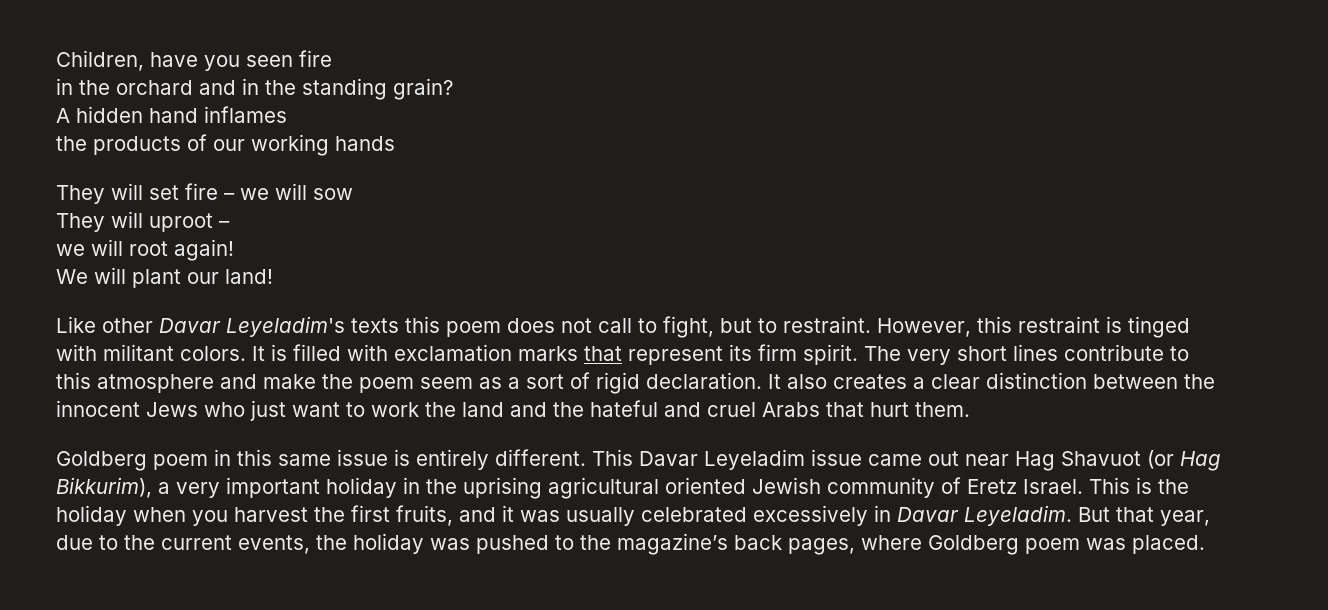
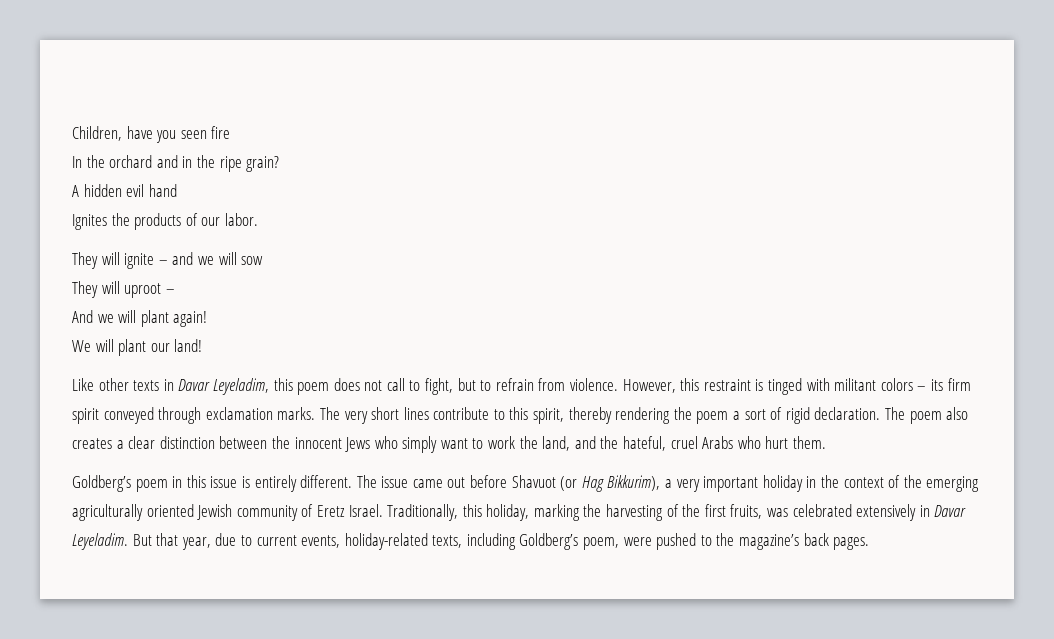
- in the orchard and in the standing grain?
+ In the orchard and in the ripe grain?
- A hidden hand inflames
- the products of our working hands
- They will set fire – we will sow
+ A hidden evil hand
+ Ignites the products of our labor.
+ They will ignite – and we will sow
- we will root again!
+ And we will plant again!
- Like other Davar Leyeladim's texts this poem does not call to fight, but to restraint.
+ Like other texts in Davar Leyeladim, this poem does not call to fight, but to refrain from violence.
- However, this restraint is tinged with militant colors. It is filled with exclamation marks that represent its firm spirit.
+ However, this restraint is tinged with militant colors – its firm spirit conveyed through exclamation marks.
- The very short lines contribute to this atmosphere and make the poem seem as a sort of rigid declaration.
+ The very short lines contribute to this spirit, thereby rendering the poem a sort of rigid declaration.
- It also creates a clear distinction between the innocent Jews who just want to work the land and the hateful and cruel Arabs that hurt them.
+ The poem also creates a clear distinction between the innocent Jews who simply want to work the land, and the hateful, cruel Arabs who hurt them.
- Goldberg poem in this same issue is entirely different.
+ Goldberg’s poem in this issue is entirely different.
- This Davar Leyeladim issue came out near Hag Shavuot (or Hag Bikkurim), a very important holiday in the uprising agricultural oriented Jewish community of Eretz Israel.
+ The issue came out before Shavuot (or Hag Bikkurim), a very important holiday in the context of the emerging agriculturally oriented Jewish community of Eretz Israel.
- This is the holiday when you harvest the first fruits, and it was usually celebrated excessively in Davar Leyeladim.
+ Traditionally, this holiday, marking the harvesting of the first fruits, was celebrated extensively in Davar Leyeladim.
- But that year, due to the current events, the holiday was pushed to the magazine’s back pages, where Goldberg poem was placed.
+ But that year, due to current events, holiday-related texts, including Goldberg’s poem, were pushed to the magazine’s back pages.

